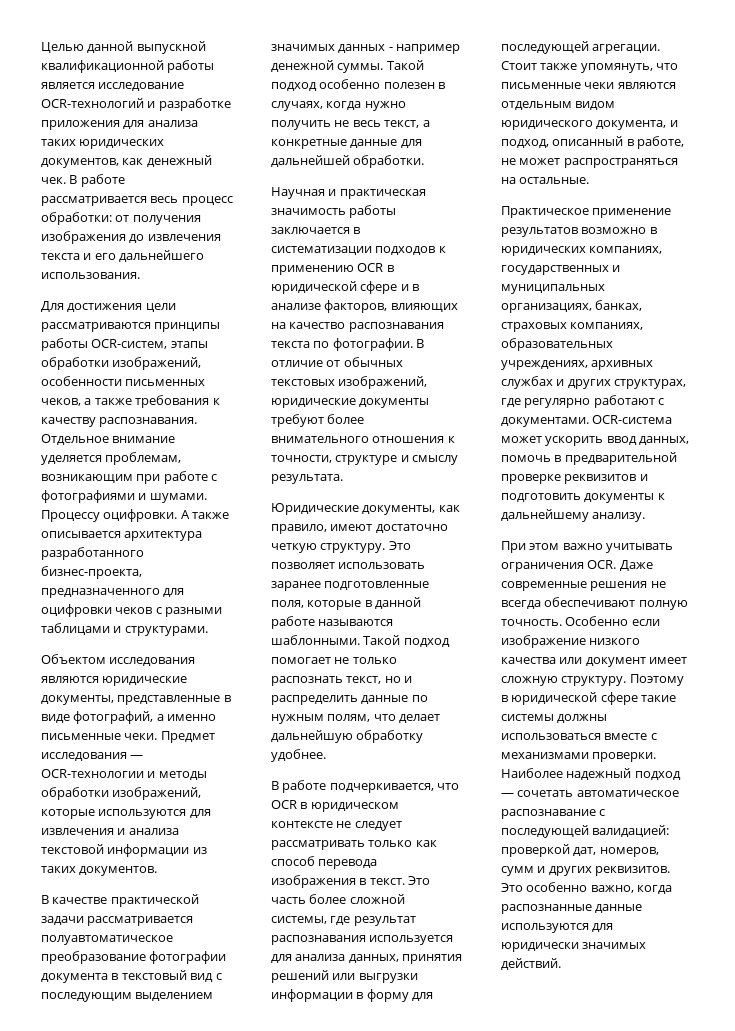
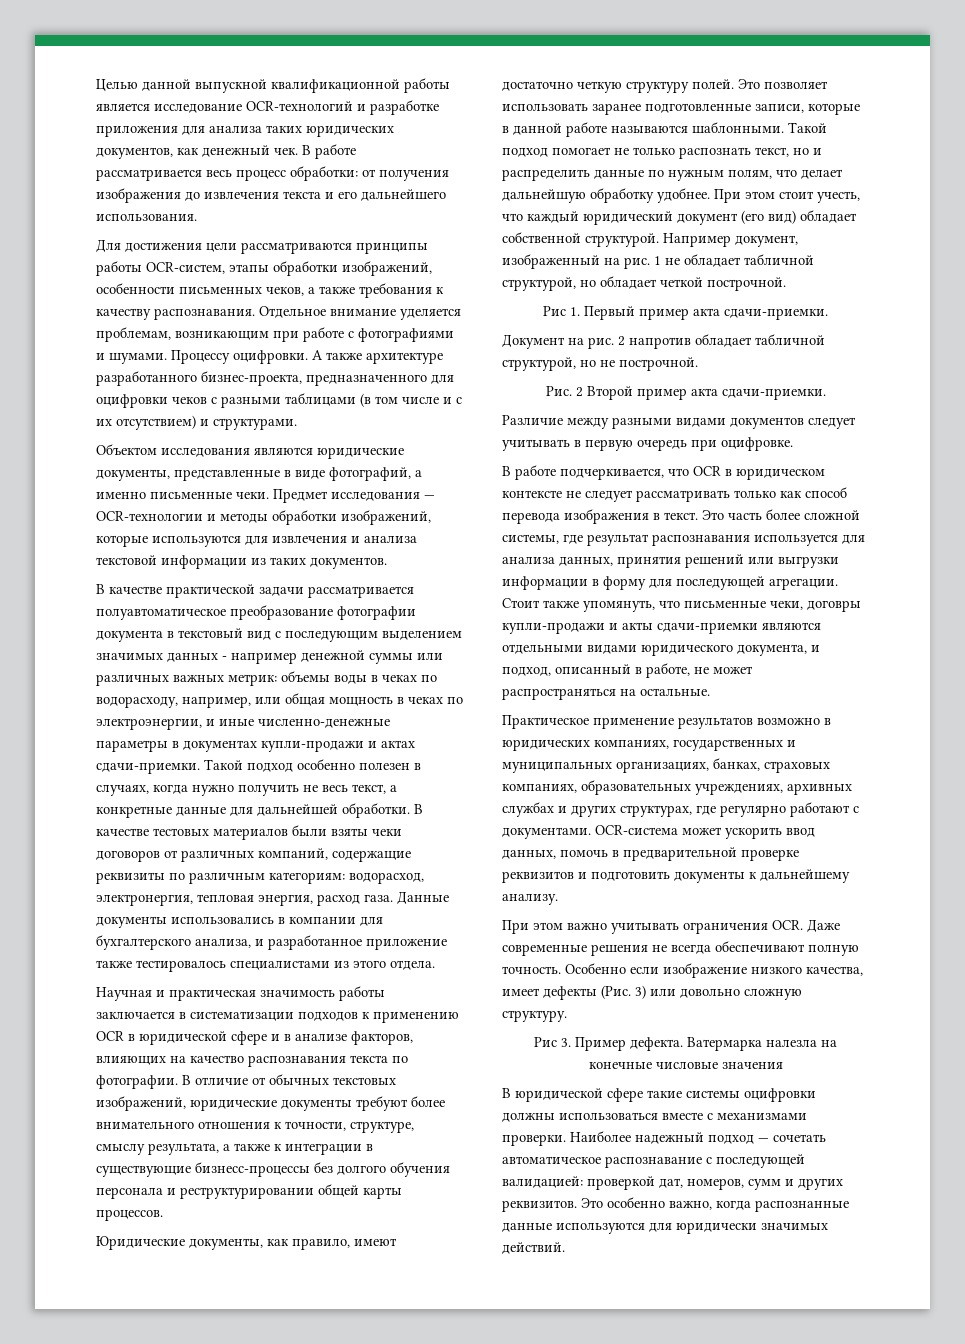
- А также описывается архитектура разработанного бизнес-проекта, предназначенного для оцифровки чеков с разными таблицами и структурами.
+ А также архитектуре разработанного бизнес-проекта, предназначенного для оцифровки чеков с разными таблицами (в том числе и с их отсутствием) и структурами.
- В качестве практической задачи рассматривается полуавтоматическое преобразование фотографии документа в текстовый вид с последующим выделением значимых данных - например денежной суммы.
+ В качестве практической задачи рассматривается полуавтоматическое преобразование фотографии документа в текстовый вид с последующим выделением значимых данных - например денежной суммы или различных важных метрик: объемы воды в чеках по водорасходу, например, или общая мощность в чеках по электроэнергии, и иные численно-денежные параметры в документах купли-продажи и актах сдачи-приемки.
+ В качестве тестовых материалов были взяты чеки договоров от различных компаний, содержащие реквизиты по различным категориям: водорасход, электронергия, тепловая энергия, расход газа. Данные документы использовались в компании для бухгалтерского анализа, и разработанное приложение также тестировалось специалистами из этого отдела.
- В отличие от обычных текстовых изображений, юридические документы требуют более внимательного отношения к точности, структуре и смыслу результата.
+ В отличие от обычных текстовых изображений, юридические документы требуют более внимательного отношения к точности, структуре, смыслу результата, а также к интеграции в существующие бизнесс-процессы без долгого обучения персонала и реструктурировании общей карты процессов.
- Юридические документы, как правило, имеют достаточно четкую структуру.
+ Юридические документы, как правило, имеют достаточно четкую структуру полей.
- Это позволяет использовать заранее подготовленные поля, которые в данной работе называются шаблонными.
+ Это позволяет использовать заранее подготовленные записи, которые в данной работе называются шаблонными.
+ При этом стоит учесть, что каждый юридический документ (его вид) обладает собственной структурой. Например документ, изображенный на рис. 1 не обладает табличной структурой, но обладает четкой построчной.
+ Рис 1. Первый пример акта сдачи-приемки.
+ Документ на рис. 2 напротив обладает табличной структурой, но не построчной.
+ Рис. 2 Второй пример акта сдачи-приемки.
+ Различие между разными видами документов следует учитывать в первую очередь при оцифровке.
- Стоит также упомянуть, что письменные чеки являются отдельным видом юридического документа, и подход, описанный в работе, не может распространяться на остальные.
+ Стоит также упомянуть, что письменные чеки, договры купли-продажи и акты сдачи-приемки являются отдельными видами юридического документа, и подход, описанный в работе, не может распространяться на остальные.
- Особенно если изображение низкого качества или документ имеет сложную структуру. Поэтому в юридической сфере такие системы должны использоваться вместе с механизмами проверки.
+ Особенно если изображение низкого качества, имеет дефекты (Рис. 3) или довольно сложную структуру.
+ Рис 3. Пример дефекта. Ватермарка налезла на конечные числовые значения
+ В юридической сфере такие системы оцифровки должны использоваться вместе с механизмами проверки.

